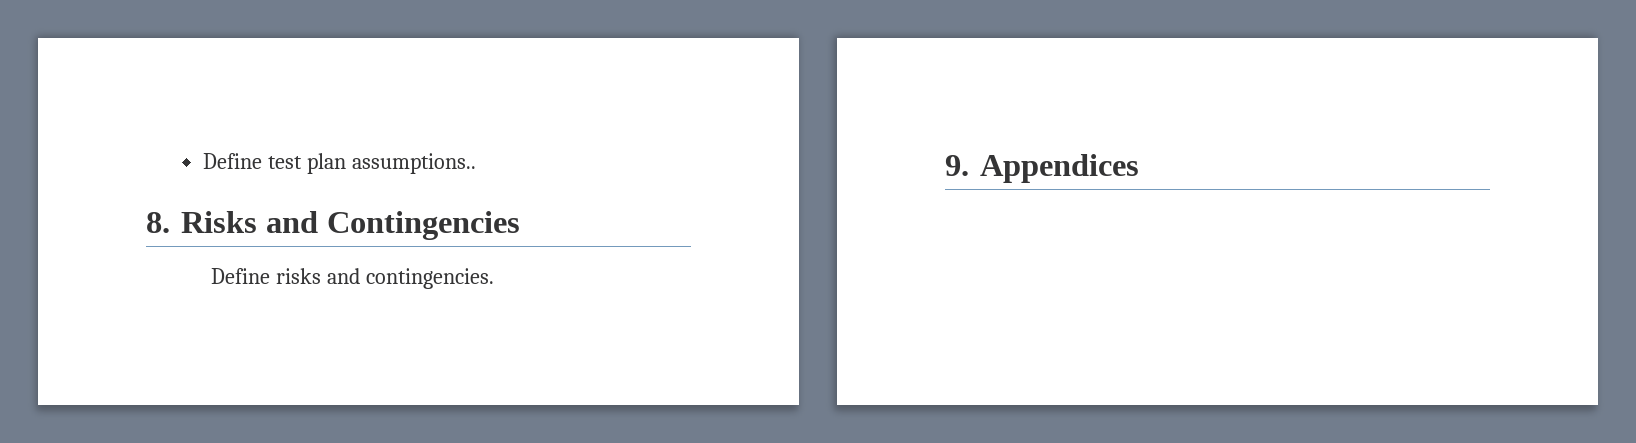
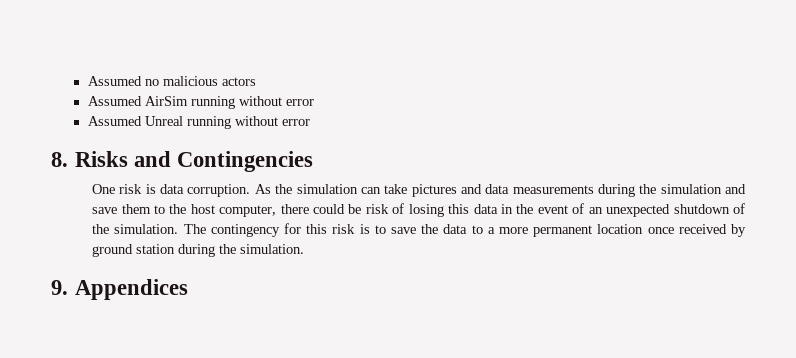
- Define test plan assumptions..
+ Assumed no malicious actors
+ Assumed AirSim running without error
+ Assumed Unreal running without error
  8. Risks and Contingencies
- Define risks and contingencies.
+ One risk is data corruption. As the simulation can take pictures and data measurements during the simulation and save them to the host computer, there could be risk of losing this data in the event of an unexpected shutdown of the simulation. The contingency for this risk is to save the data to a more permanent location once received by ground station during the simulation.

